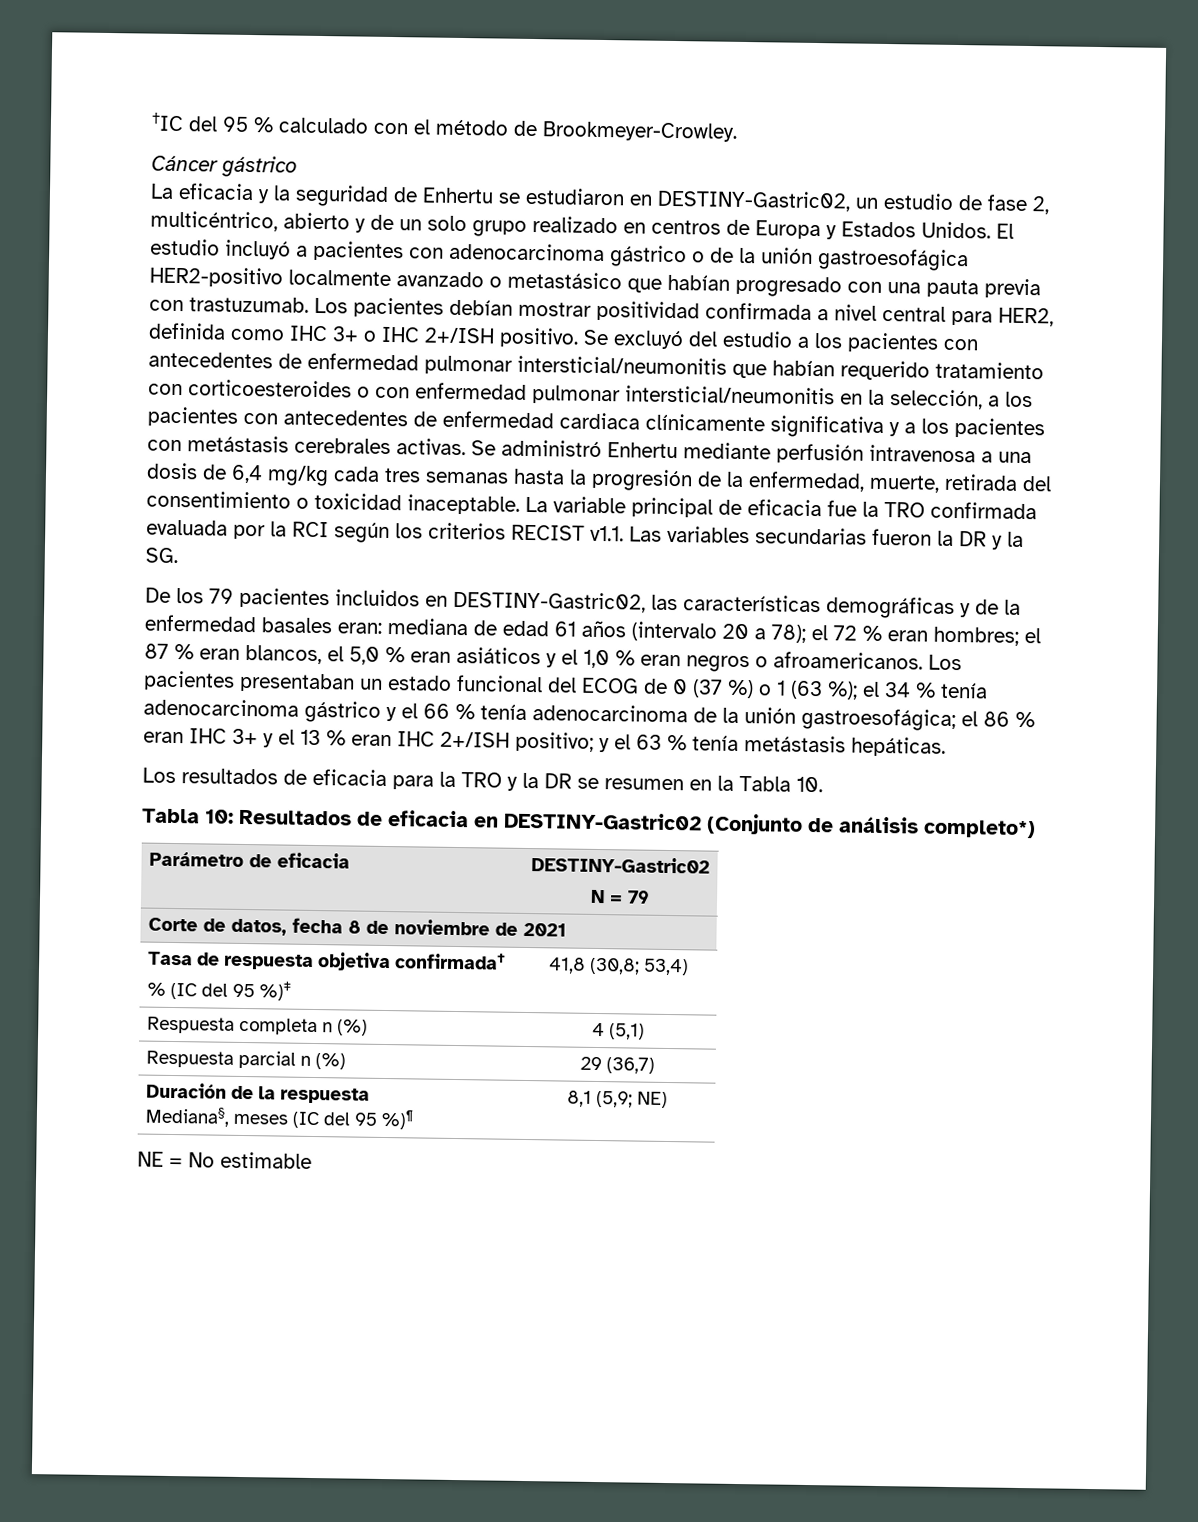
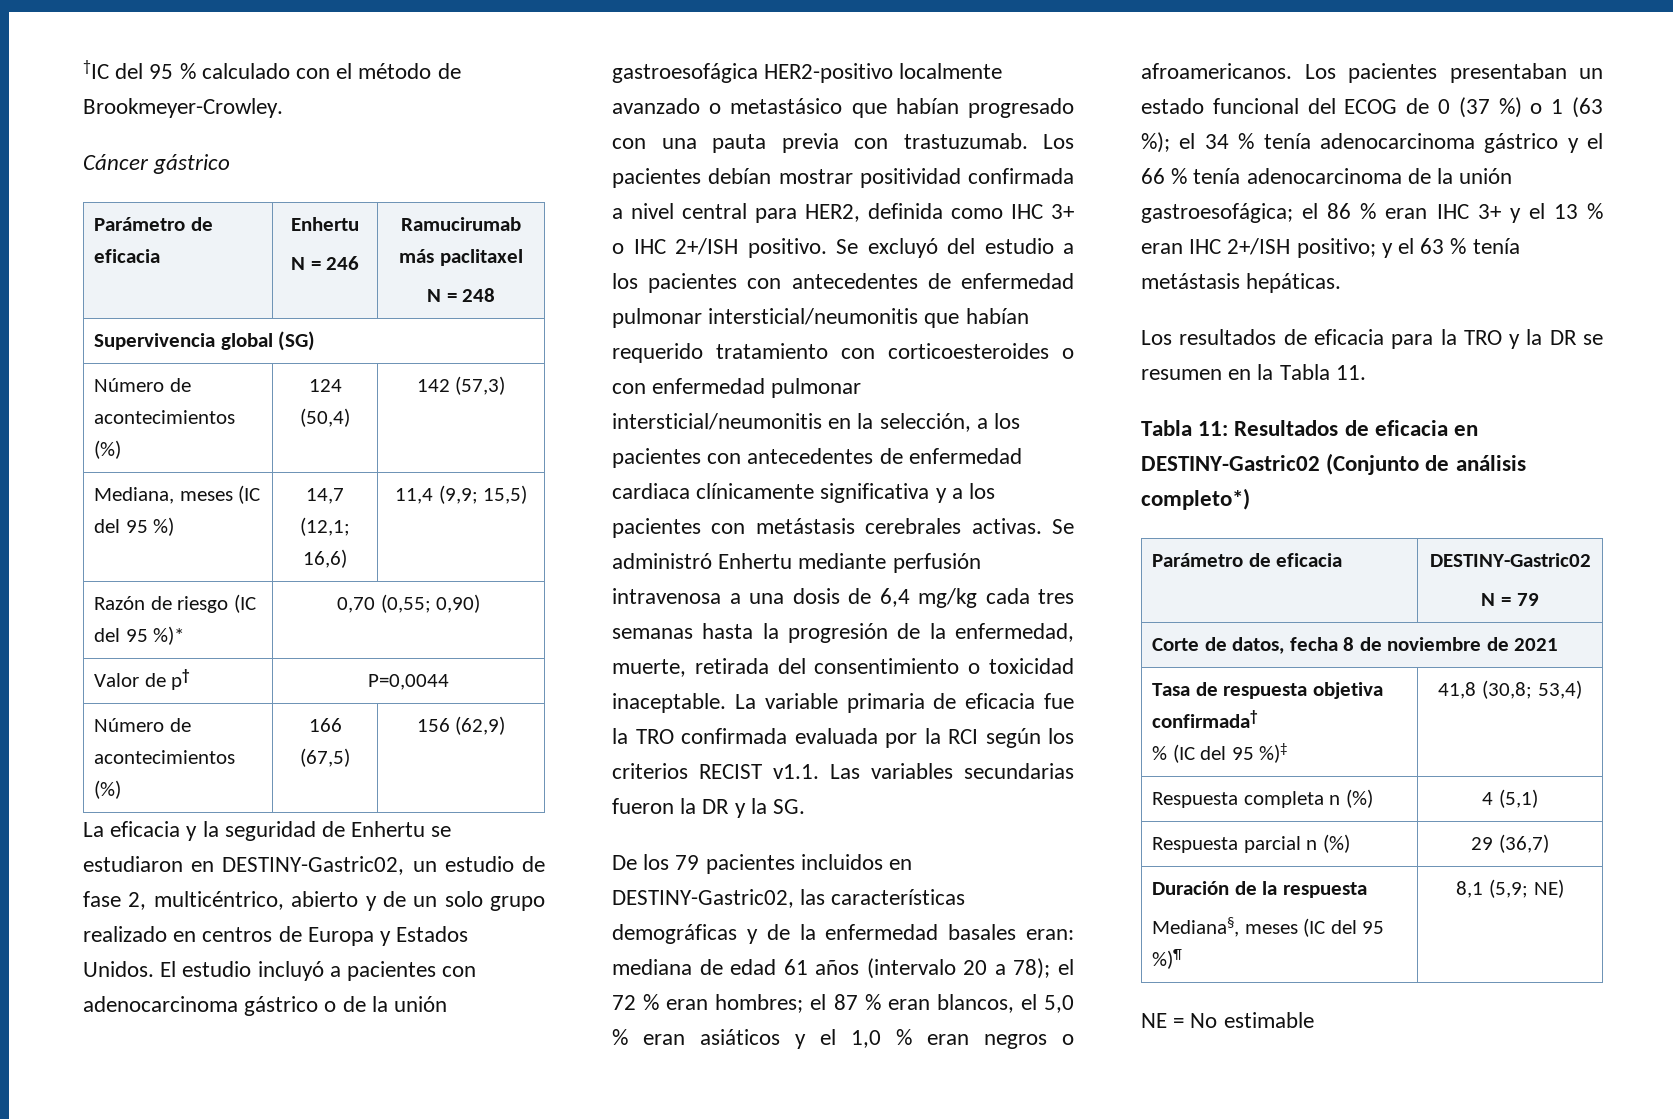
+ Parámetro de eficacia | Enhertu
+ N = 246 | Ramucirumab más paclitaxel
+ N = 248
+ Supervivencia global (SG)
+ Número de acontecimientos (%) | 124 (50,4) | 142 (57,3)
+ Mediana, meses (IC del 95 %) | 14,7 (12,1; 16,6) | 11,4 (9,9; 15,5)
+ Razón de riesgo (IC del 95 %)* | 0,70 (0,55; 0,90)
+ Valor de p† | P=0,0044
+ Número de acontecimientos (%) | 166 (67,5) | 156 (62,9)
- La variable principal de eficacia fue la TRO confirmada evaluada por la RCI según los criterios RECIST v1.1. Las variables secundarias fueron la DR y la SG.
+ La variable primaria de eficacia fue la TRO confirmada evaluada por la RCI según los criterios RECIST v1.1. Las variables secundarias fueron la DR y la SG.
- Los resultados de eficacia para la TRO y la DR se resumen en la Tabla 10.
- Tabla 10: Resultados de eficacia en DESTINY-Gastric02 (Conjunto de análisis completo*)
+ Los resultados de eficacia para la TRO y la DR se resumen en la Tabla 11.
+ Tabla 11: Resultados de eficacia en DESTINY-Gastric02 (Conjunto de análisis completo*)

